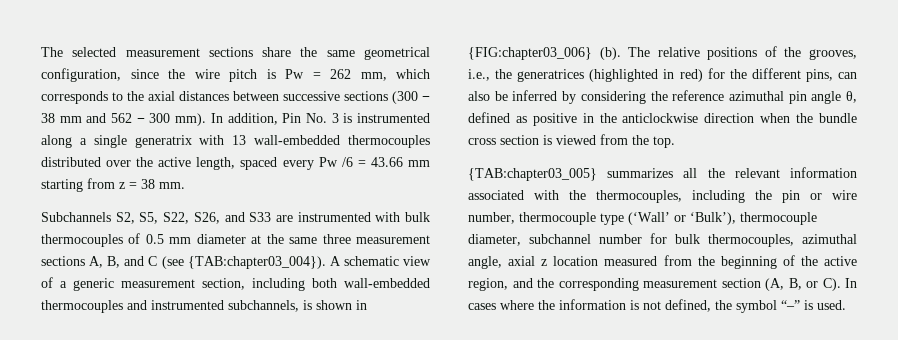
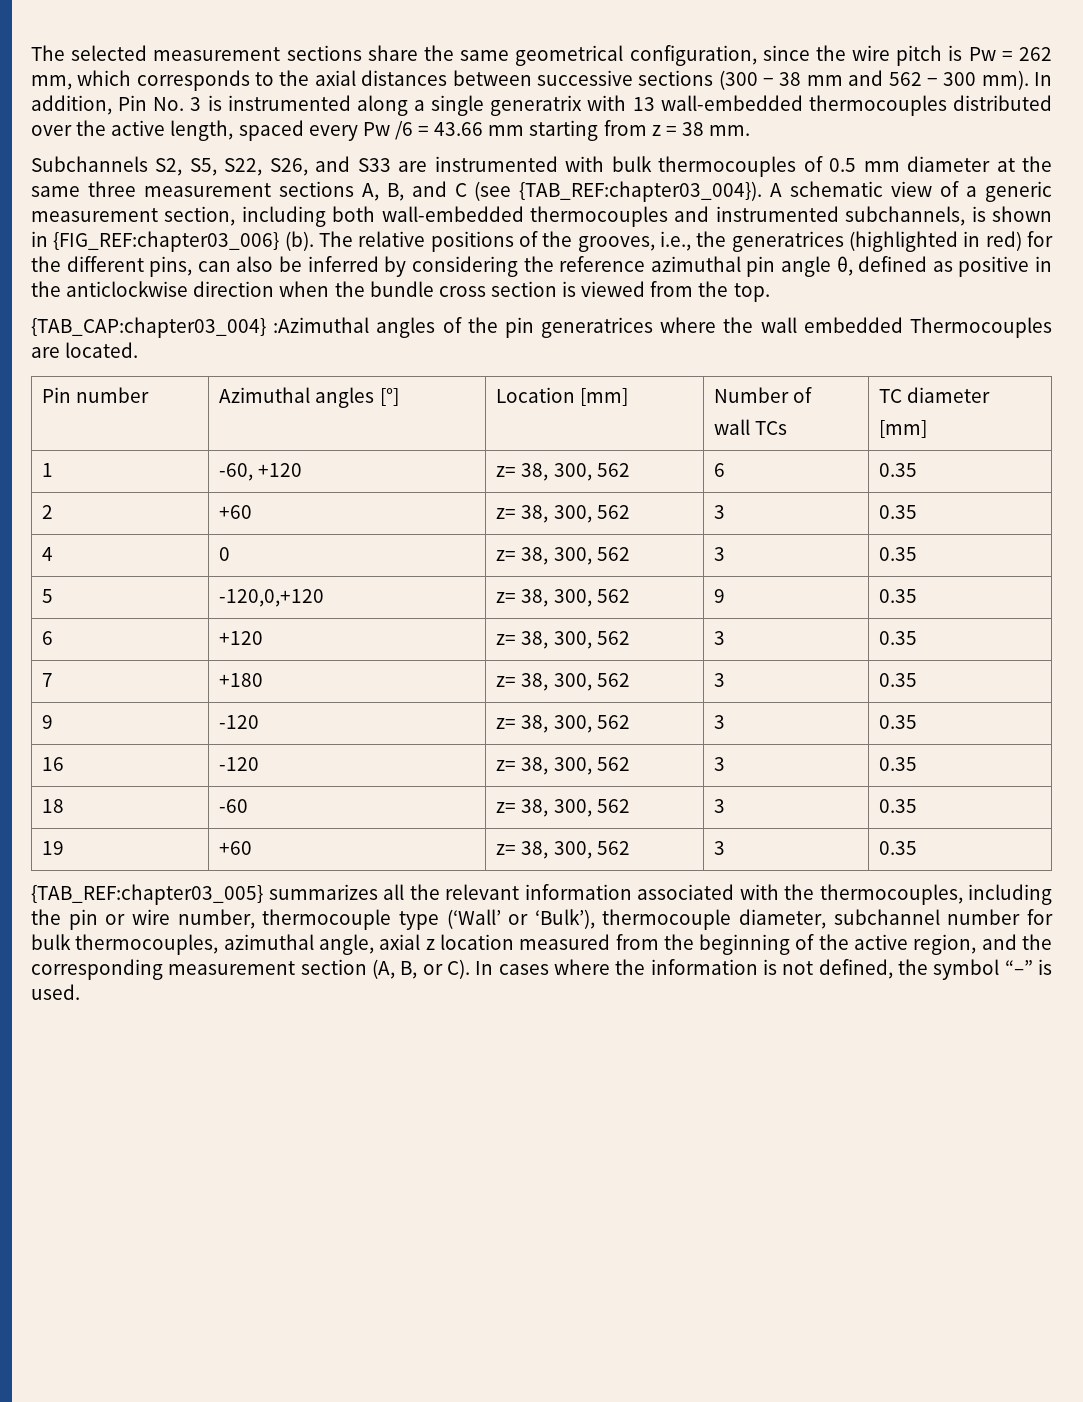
- Subchannels S2, S5, S22, S26, and S33 are instrumented with bulk thermocouples of 0.5 mm diameter at the same three measurement sections A, B, and C (see {TAB:chapter03_004}).
+ Subchannels S2, S5, S22, S26, and S33 are instrumented with bulk thermocouples of 0.5 mm diameter at the same three measurement sections A, B, and C (see {TAB_REF:chapter03_004}).
- A schematic view of a generic measurement section, including both wall-embedded thermocouples and instrumented subchannels, is shown in {FIG:chapter03_006} (b).
+ A schematic view of a generic measurement section, including both wall-embedded thermocouples and instrumented subchannels, is shown in {FIG_REF:chapter03_006} (b).
- {TAB:chapter03_005} summarizes all the relevant information associated with the thermocouples, including the pin or wire number, thermocouple type (‘Wall’ or ‘Bulk’), thermocouple diameter, subchannel number for bulk thermocouples, azimuthal angle, axial z location measured from the beginning of the active region, and the corresponding measurement section (A, B, or C). In cases where the information is not defined, the symbol “–” is used.
+ {TAB_CAP:chapter03_004} :Azimuthal angles of the pin generatrices where the wall embedded Thermocouples are located.
+ Pin number | Azimuthal angles [°] | Location [mm] | Number of
+ wall TCs | TC diameter
+ [mm]
+ 1 | -60, +120 | z= 38, 300, 562 | 6 | 0.35
+ 2 | +60 | z= 38, 300, 562 | 3 | 0.35
+ 4 | 0 | z= 38, 300, 562 | 3 | 0.35
+ 5 | -120,0,+120 | z= 38, 300, 562 | 9 | 0.35
+ 6 | +120 | z= 38, 300, 562 | 3 | 0.35
+ 7 | +180 | z= 38, 300, 562 | 3 | 0.35
+ 9 | -120 | z= 38, 300, 562 | 3 | 0.35
+ 16 | -120 | z= 38, 300, 562 | 3 | 0.35
+ 18 | -60 | z= 38, 300, 562 | 3 | 0.35
+ 19 | +60 | z= 38, 300, 562 | 3 | 0.35
+ {TAB_REF:chapter03_005} summarizes all the relevant information associated with the thermocouples, including the pin or wire number, thermocouple type (‘Wall’ or ‘Bulk’), thermocouple diameter, subchannel number for bulk thermocouples, azimuthal angle, axial z location measured from the beginning of the active region, and the corresponding measurement section (A, B, or C). In cases where the information is not defined, the symbol “–” is used.

